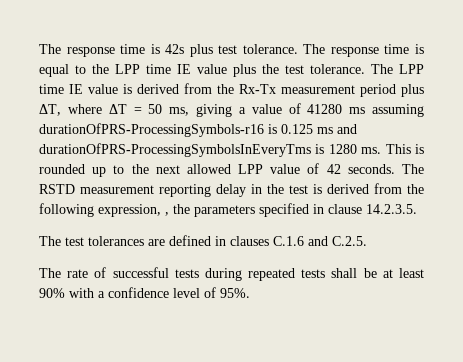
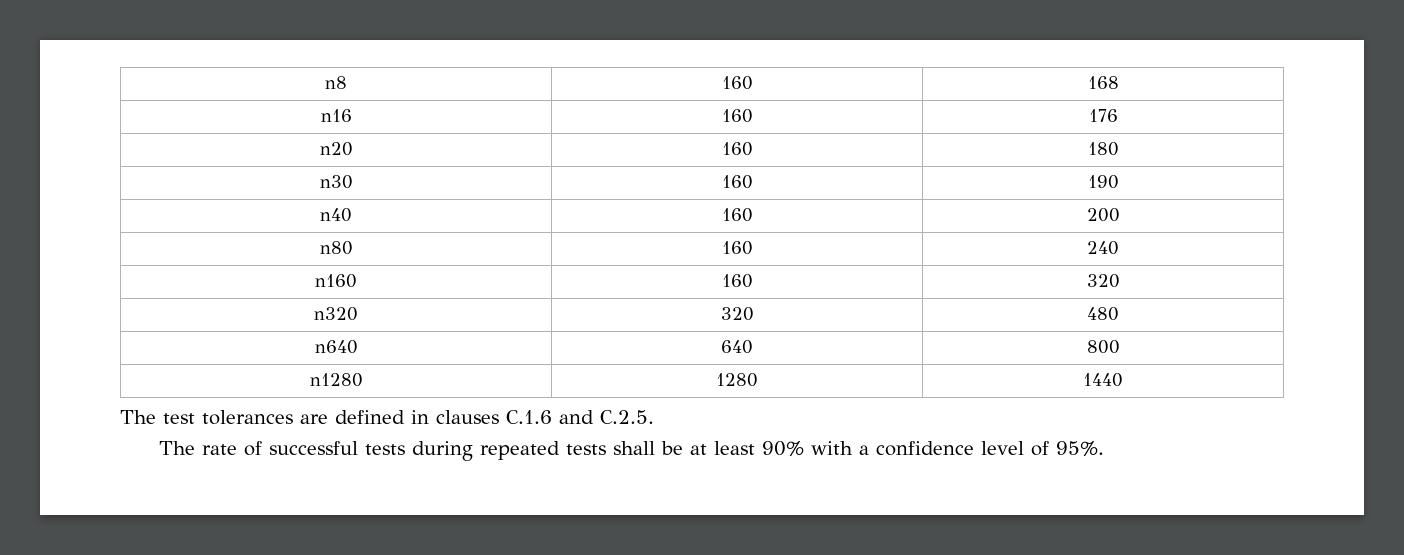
- The response time is 42s plus test tolerance. The response time is equal to the LPP time IE value plus the test tolerance. The LPP time IE value is derived from the Rx-Tx measurement period plus ΔT, where ΔT = 50 ms, giving a value of 41280 ms assuming durationOfPRS-ProcessingSymbols-r16 is 0.125 ms and durationOfPRS-ProcessingSymbolsInEveryTms is 1280 ms. This is rounded up to the next allowed LPP value of 42 seconds. The RSTD measurement reporting delay in the test is derived from the following expression, , the parameters specified in clause 14.2.3.5.
+ n8 | 160 | 168
+ n16 | 160 | 176
+ n20 | 160 | 180
+ n30 | 160 | 190
+ n40 | 160 | 200
+ n80 | 160 | 240
+ n160 | 160 | 320
+ n320 | 320 | 480
+ n640 | 640 | 800
+ n1280 | 1280 | 1440

